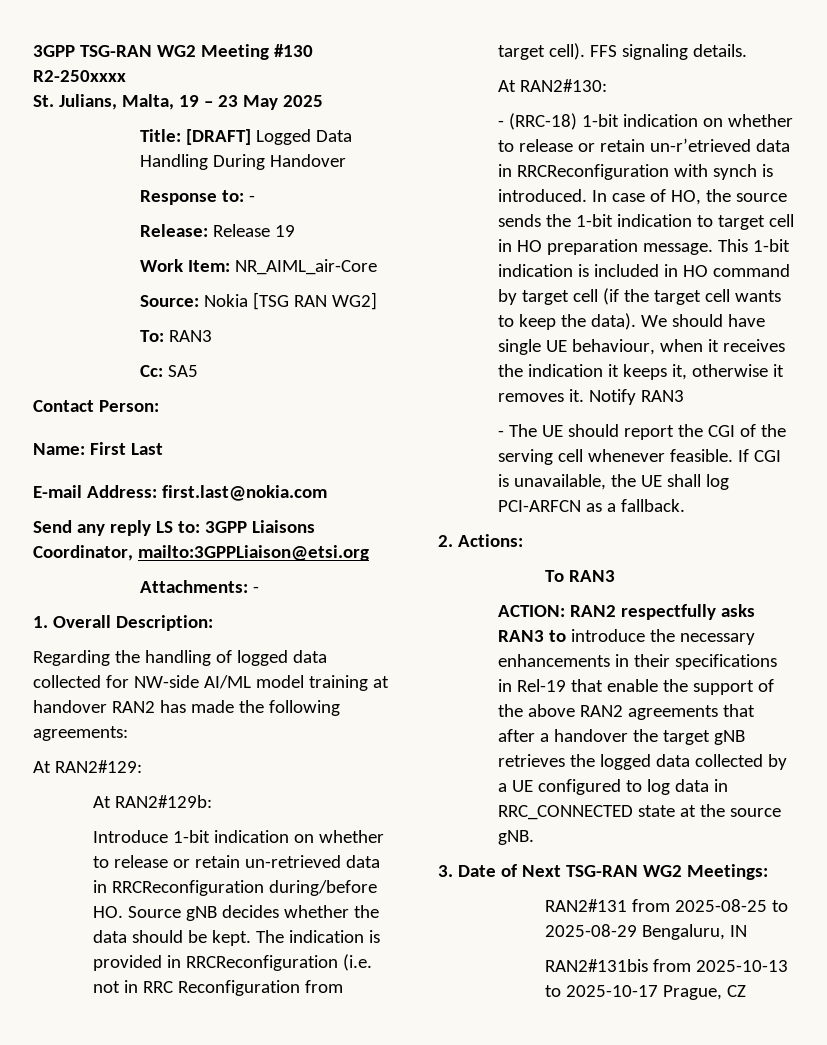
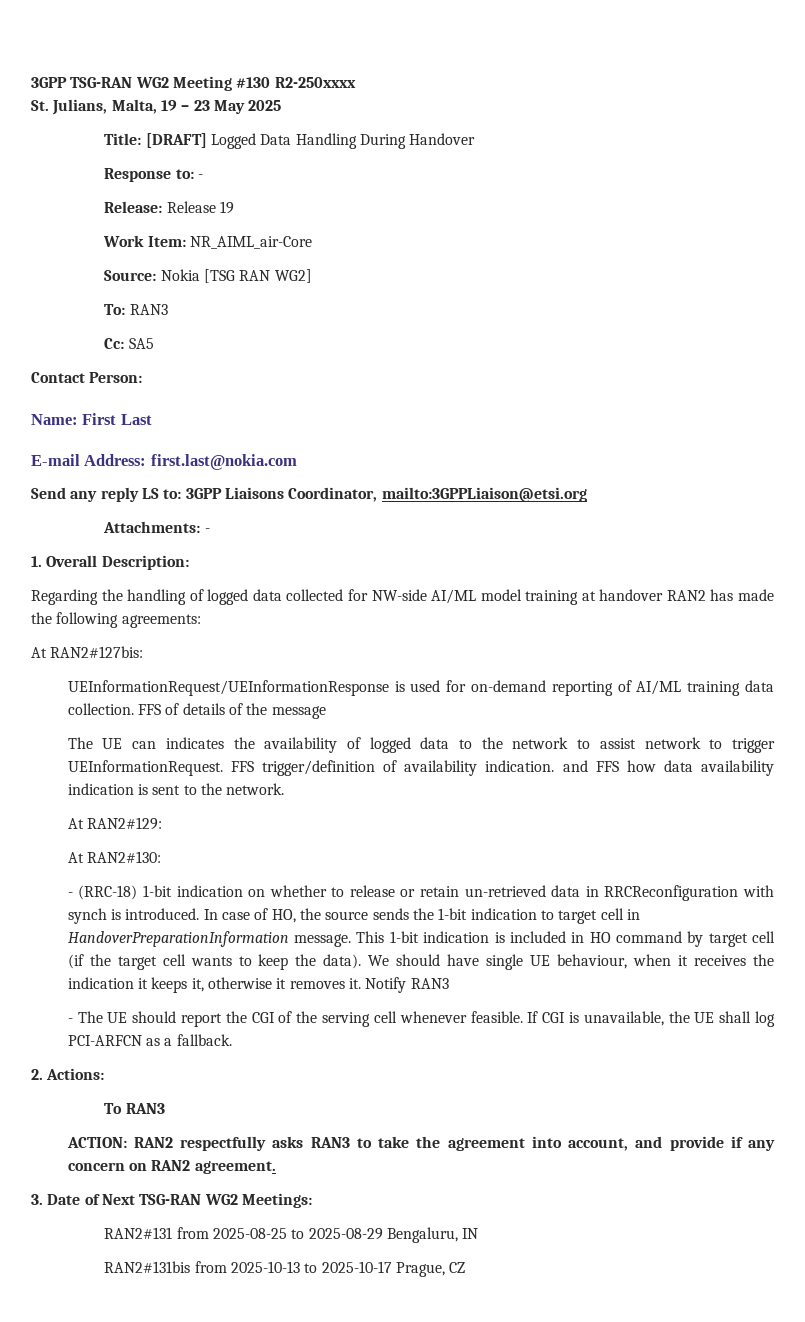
+ At RAN2#127bis:
+ UEInformationRequest/UEInformationResponse is used for on-demand reporting of AI/ML training data collection. FFS of details of the message
+ The UE can indicates the availability of logged data to the network to assist network to trigger UEInformationRequest. FFS trigger/definition of availability indication. and FFS how data availability indication is sent to the network.
  At RAN2#129:
- At RAN2#129b:
- Introduce 1-bit indication on whether to release or retain un-retrieved data in RRCReconfiguration during/before HO. Source gNB decides whether the data should be kept. The indication is provided in RRCReconfiguration (i.e. not in RRC Reconfiguration from target cell). FFS signaling details.
- - (RRC-18) 1-bit indication on whether to release or retain un-r’etrieved data in RRCReconfiguration with synch is introduced.
+ - (RRC-18) 1-bit indication on whether to release or retain un-retrieved data in RRCReconfiguration with synch is introduced.
- In case of HO, the source sends the 1-bit indication to target cell in HO preparation message.
+ In case of HO, the source sends the 1-bit indication to target cell in HandoverPreparationInformation message.
- ACTION: RAN2 respectfully asks RAN3 to introduce the necessary enhancements in their specifications in Rel-19 that enable the support of the above RAN2 agreements that after a handover the target gNB retrieves the logged data collected by a UE configured to log data in RRC_CONNECTED state at the source gNB.
+ ACTION: RAN2 respectfully asks RAN3 to take the agreement into account, and provide if any concern on RAN2 agreement.

